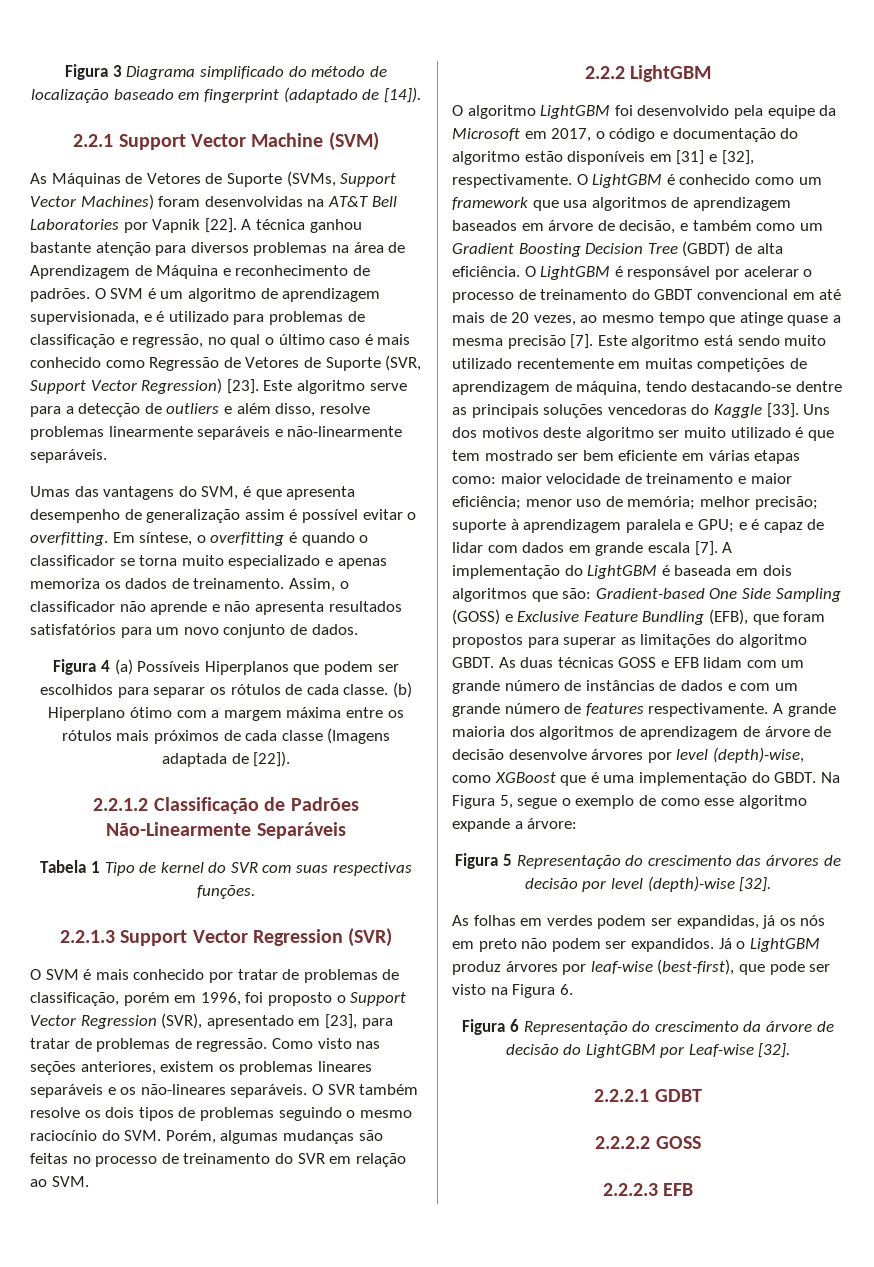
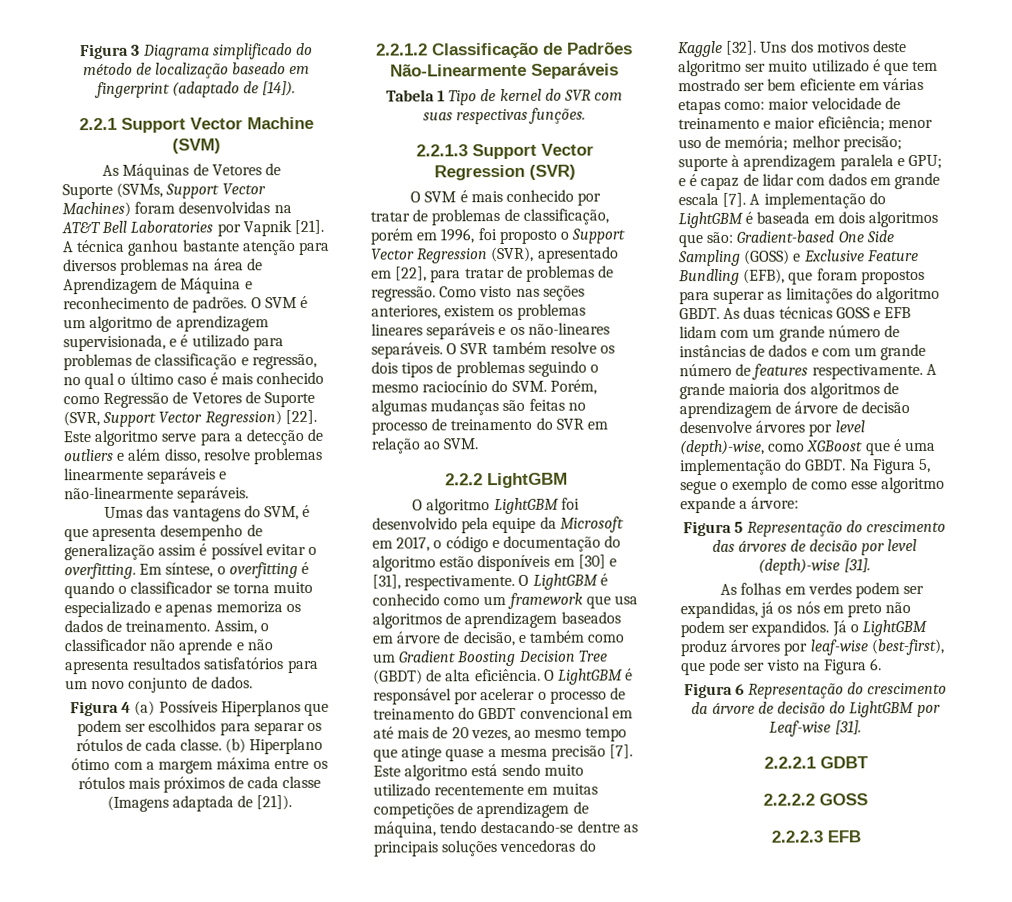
- As Máquinas de Vetores de Suporte (SVMs, Support Vector Machines) foram desenvolvidas na AT&T Bell Laboratories por Vapnik [22].
+ As Máquinas de Vetores de Suporte (SVMs, Support Vector Machines) foram desenvolvidas na AT&T Bell Laboratories por Vapnik [21].
- O SVM é um algoritmo de aprendizagem supervisionada, e é utilizado para problemas de classificação e regressão, no qual o último caso é mais conhecido como Regressão de Vetores de Suporte (SVR, Support Vector Regression) [23].
+ O SVM é um algoritmo de aprendizagem supervisionada, e é utilizado para problemas de classificação e regressão, no qual o último caso é mais conhecido como Regressão de Vetores de Suporte (SVR, Support Vector Regression) [22].
- (b) Hiperplano ótimo com a margem máxima entre os rótulos mais próximos de cada classe (Imagens adaptada de [22]).
+ (b) Hiperplano ótimo com a margem máxima entre os rótulos mais próximos de cada classe (Imagens adaptada de [21]).
- O SVM é mais conhecido por tratar de problemas de classificação, porém em 1996, foi proposto o Support Vector Regression (SVR), apresentado em [23], para tratar de problemas de regressão.
+ O SVM é mais conhecido por tratar de problemas de classificação, porém em 1996, foi proposto o Support Vector Regression (SVR), apresentado em [22], para tratar de problemas de regressão.
- O algoritmo LightGBM foi desenvolvido pela equipe da Microsoft em 2017, o código e documentação do algoritmo estão disponíveis em [31] e [32], respectivamente.
+ O algoritmo LightGBM foi desenvolvido pela equipe da Microsoft em 2017, o código e documentação do algoritmo estão disponíveis em [30] e [31], respectivamente.
- Este algoritmo está sendo muito utilizado recentemente em muitas competições de aprendizagem de máquina, tendo destacando-se dentre as principais soluções vencedoras do Kaggle [33].
+ Este algoritmo está sendo muito utilizado recentemente em muitas competições de aprendizagem de máquina, tendo destacando-se dentre as principais soluções vencedoras do Kaggle [32].
- Figura 5 Representação do crescimento das árvores de decisão por level (depth)-wise [32].
+ Figura 5 Representação do crescimento das árvores de decisão por level (depth)-wise [31].
- Figura 6 Representação do crescimento da árvore de decisão do LightGBM por Leaf-wise [32].
+ Figura 6 Representação do crescimento da árvore de decisão do LightGBM por Leaf-wise [31].

